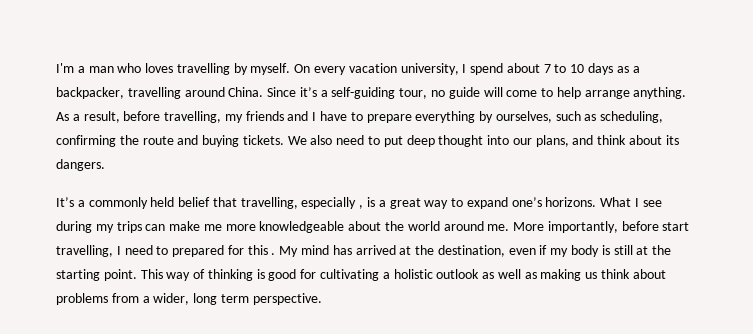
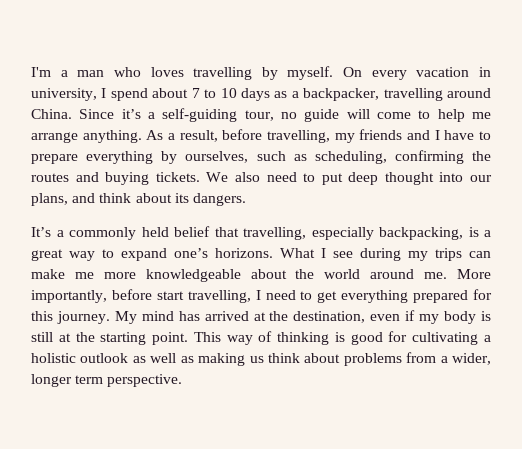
- On every vacation university, I spend about 7 to 10 days as a backpacker, travelling around China.
+ On every vacation in university, I spend about 7 to 10 days as a backpacker, travelling around China.
- Since it’s a self-guiding tour, no guide will come to help arrange anything.
+ Since it’s a self-guiding tour, no guide will come to help me arrange anything.
- As a result, before travelling, my friends and I have to prepare everything by ourselves, such as scheduling, confirming the route and buying tickets.
+ As a result, before travelling, my friends and I have to prepare everything by ourselves, such as scheduling, confirming the routes and buying tickets.
- It’s a commonly held belief that travelling, especially , is a great way to expand one’s horizons.
+ It’s a commonly held belief that travelling, especially backpacking, is a great way to expand one’s horizons.
- More importantly, before start travelling, I need to prepared for this .
+ More importantly, before start travelling, I need to get everything prepared for this journey.
- This way of thinking is good for cultivating a holistic outlook as well as making us think about problems from a wider, long term perspective.
+ This way of thinking is good for cultivating a holistic outlook as well as making us think about problems from a wider, longer term perspective.

